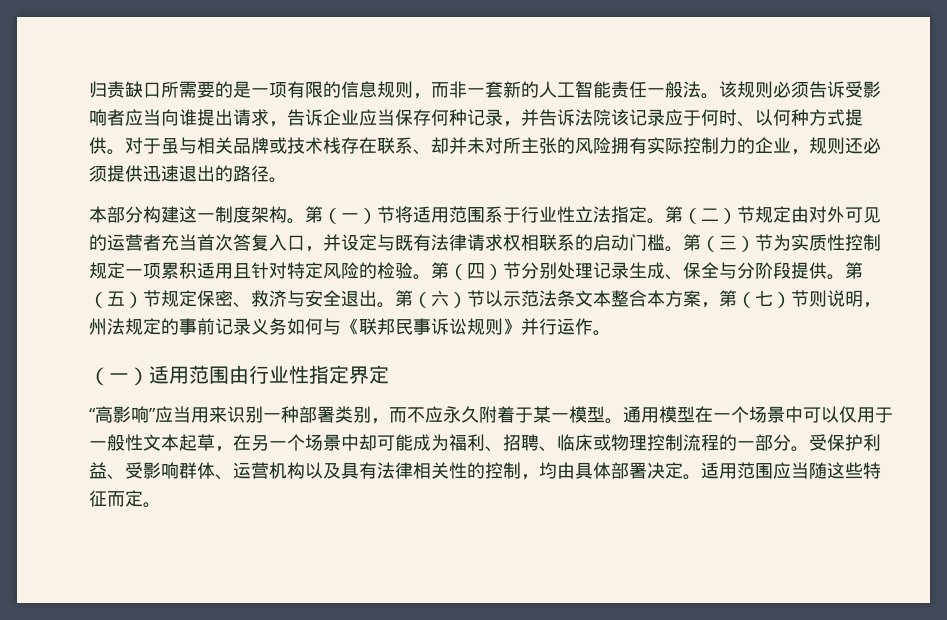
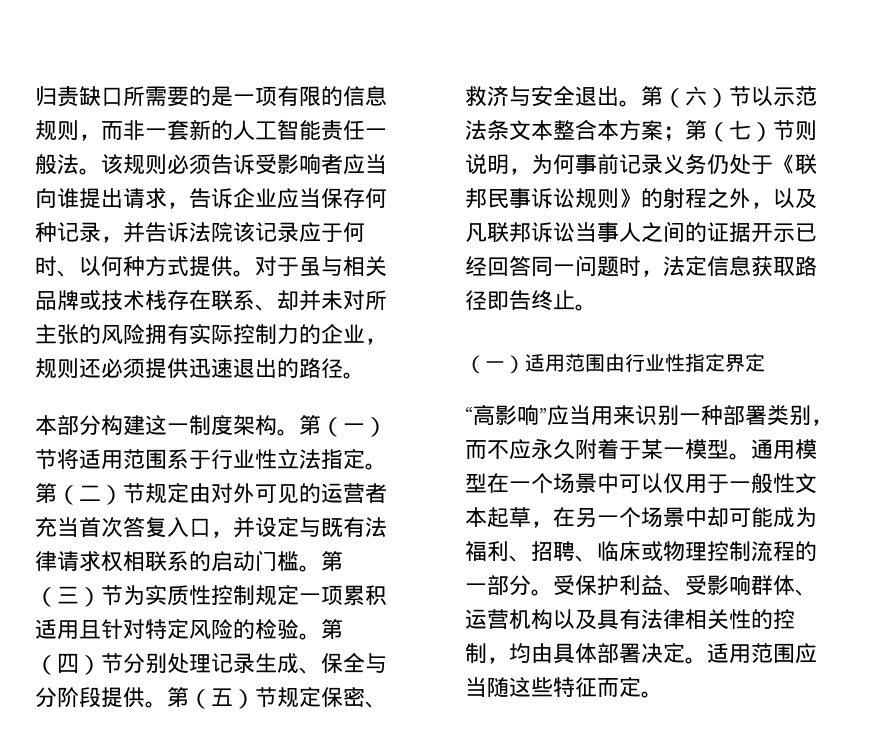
- 第（六）节以示范法条文本整合本方案，第（七）节则说明，州法规定的事前记录义务如何与《联邦民事诉讼规则》并行运作。
+ 第（六）节以示范法条文本整合本方案；第（七）节则说明，为何事前记录义务仍处于《联邦民事诉讼规则》的射程之外，以及凡联邦诉讼当事人之间的证据开示已经回答同一问题时，法定信息获取路径即告终止。

